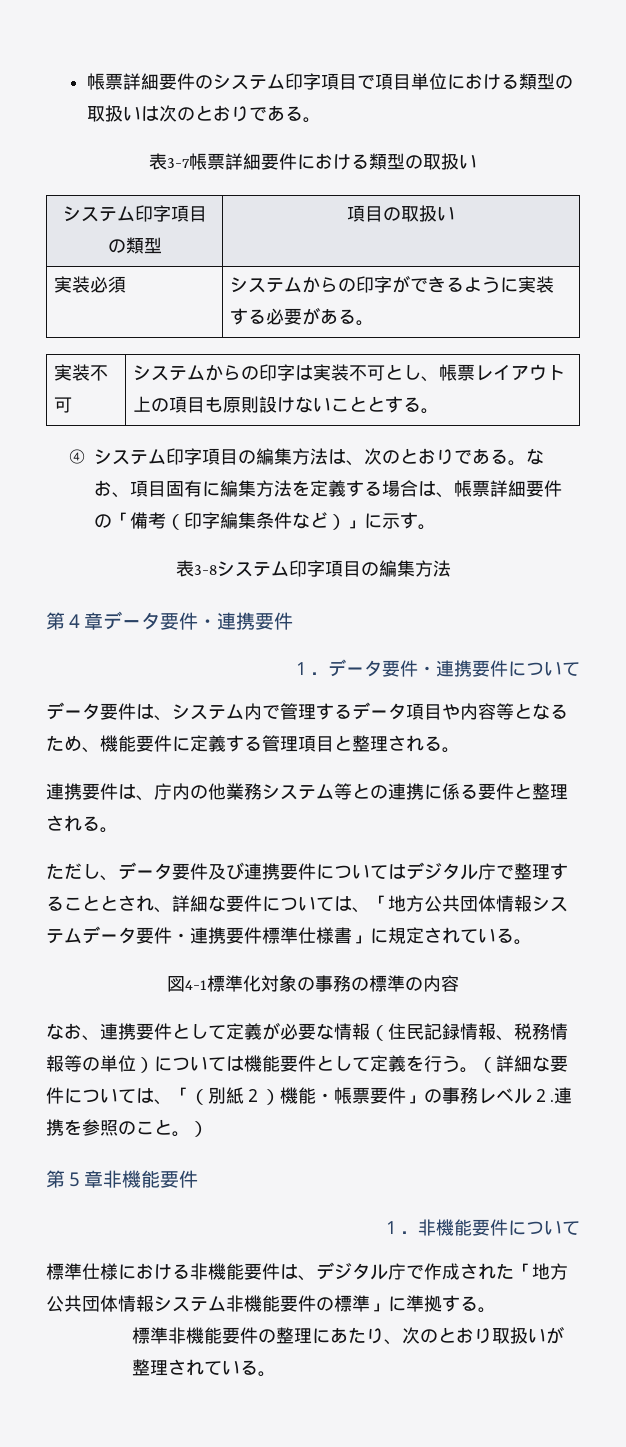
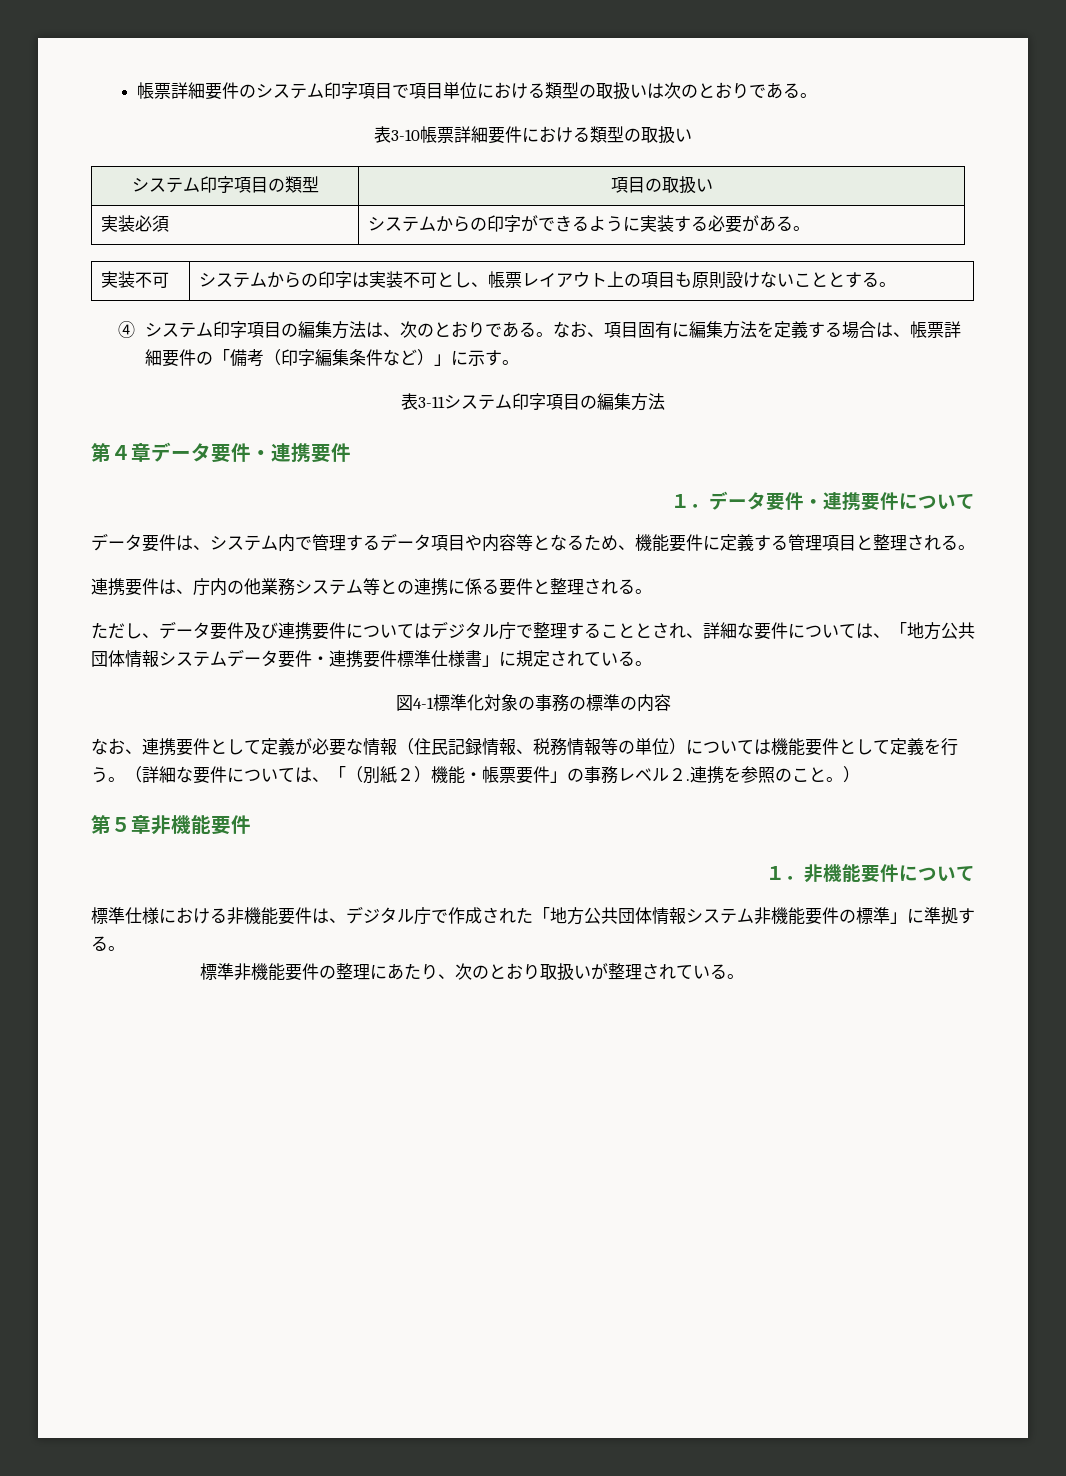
- 表3-7帳票詳細要件における類型の取扱い
+ 表3-10帳票詳細要件における類型の取扱い
- 表3-8システム印字項目の編集方法
+ 表3-11システム印字項目の編集方法

